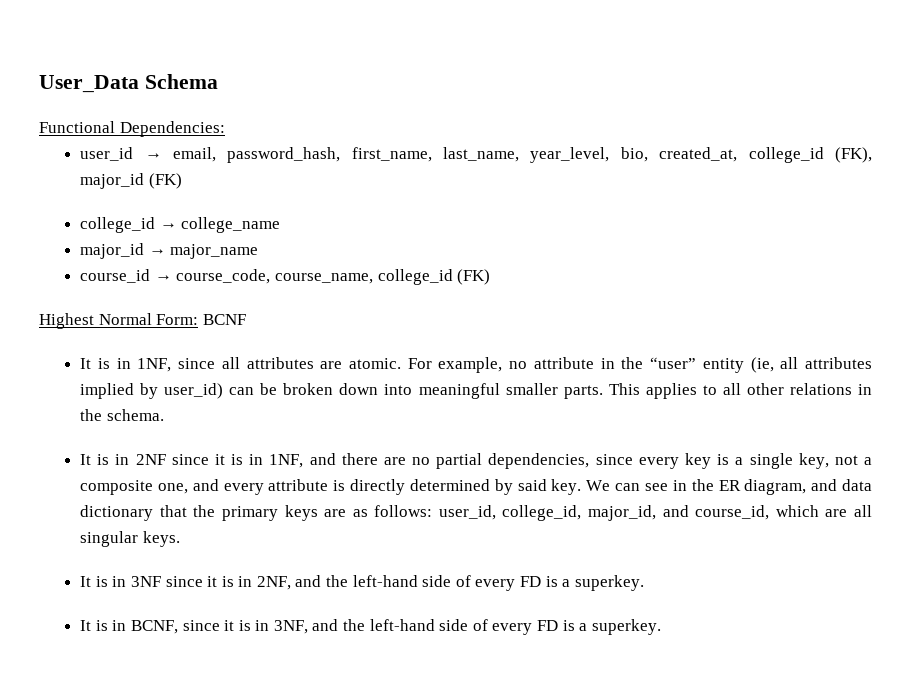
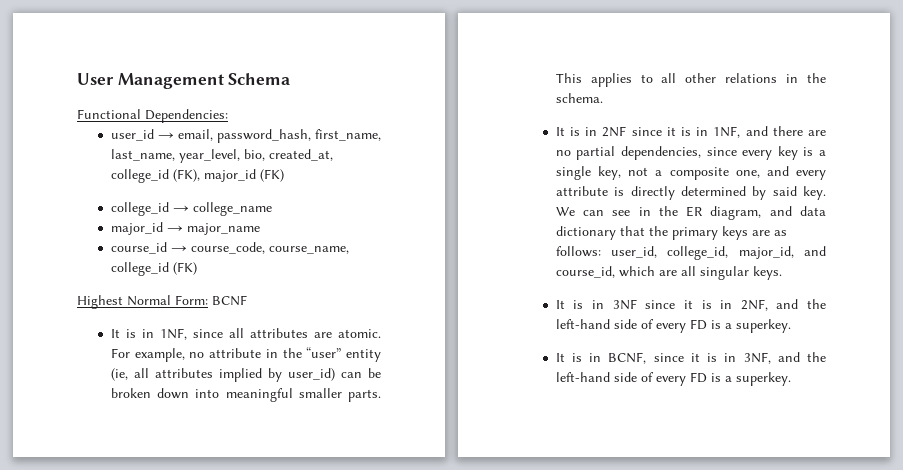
- User_Data Schema
+ User Management Schema

